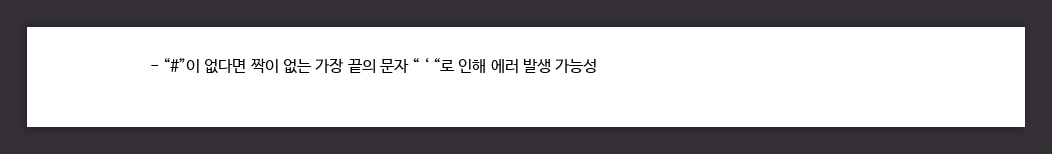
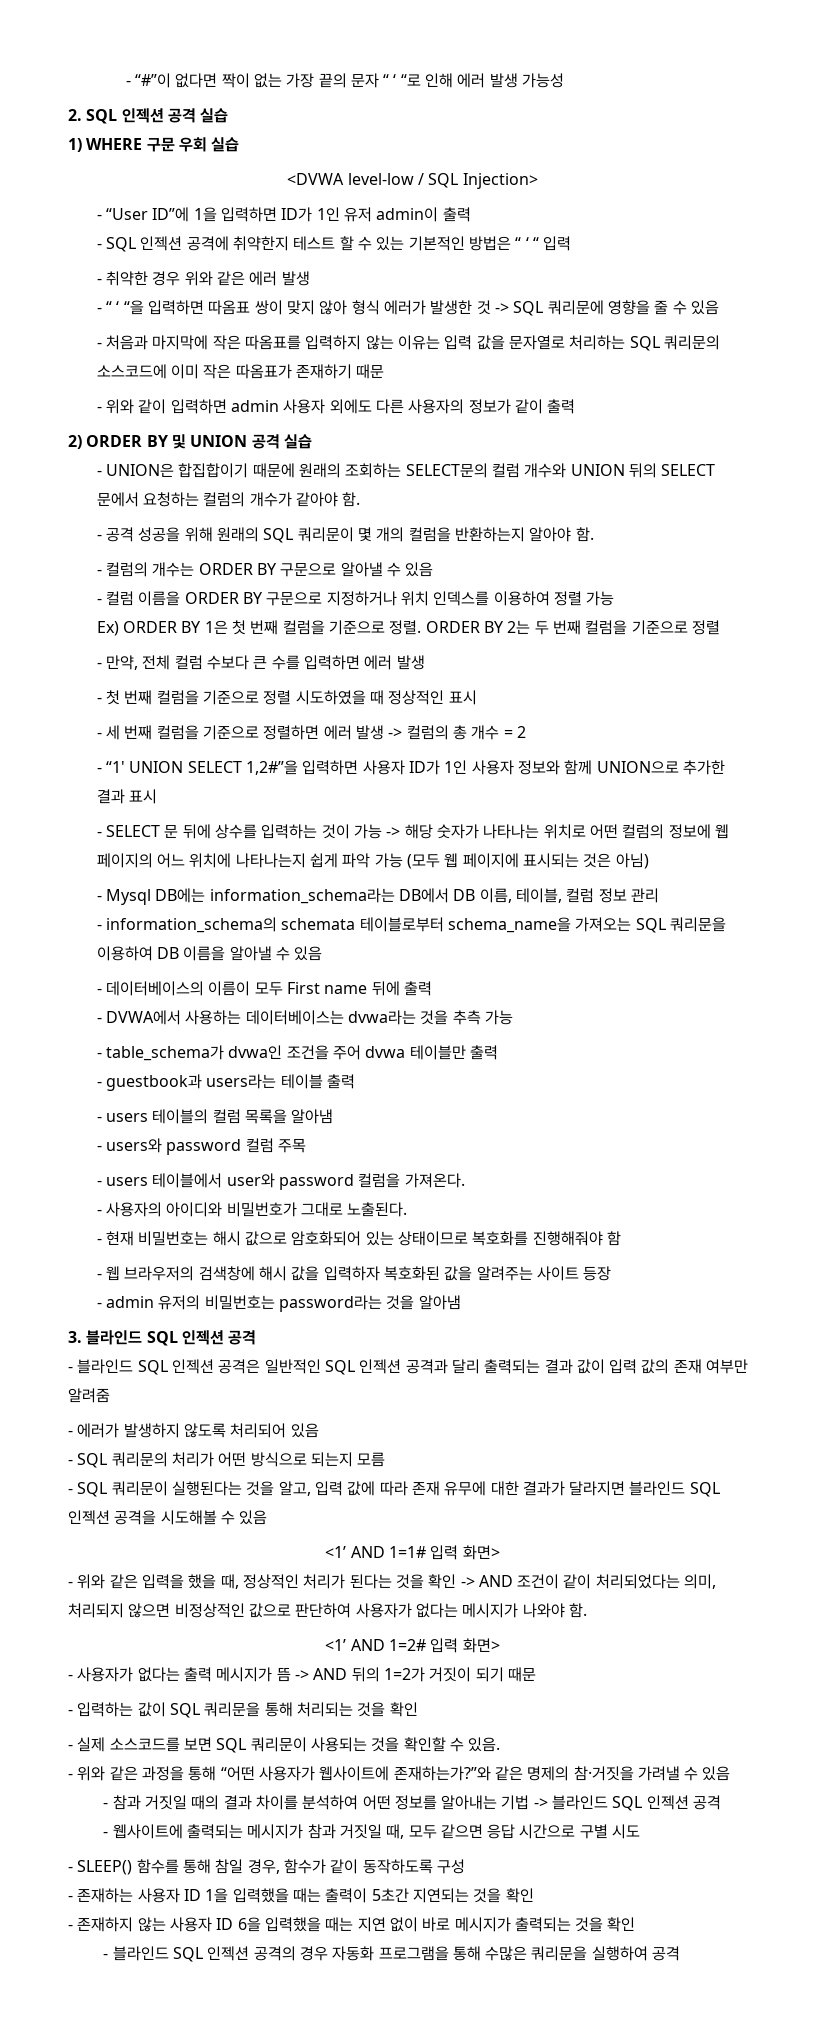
+ 2. SQL 인젝션 공격 실습
+ 1) WHERE 구문 우회 실습
+ <DVWA level-low / SQL Injection>
+ - “User ID”에 1을 입력하면 ID가 1인 유저 admin이 출력
+ - SQL 인젝션 공격에 취약한지 테스트 할 수 있는 기본적인 방법은 “ ‘ “ 입력
+ - 취약한 경우 위와 같은 에러 발생
+ - “ ‘ “을 입력하면 따옴표 쌍이 맞지 않아 형식 에러가 발생한 것 -> SQL 쿼리문에 영향을 줄 수 있음
+ - 처음과 마지막에 작은 따옴표를 입력하지 않는 이유는 입력 값을 문자열로 처리하는 SQL 쿼리문의 소스코드에 이미 작은 따옴표가 존재하기 때문
+ - 위와 같이 입력하면 admin 사용자 외에도 다른 사용자의 정보가 같이 출력
+ 2) ORDER BY 및 UNION 공격 실습
+ - UNION은 합집합이기 때문에 원래의 조회하는 SELECT문의 컬럼 개수와 UNION 뒤의 SELECT 문에서 요청하는 컬럼의 개수가 같아야 함.
+ - 공격 성공을 위해 원래의 SQL 쿼리문이 몇 개의 컬럼을 반환하는지 알아야 함.
+ - 컬럼의 개수는 ORDER BY 구문으로 알아낼 수 있음
+ - 컬럼 이름을 ORDER BY 구문으로 지정하거나 위치 인덱스를 이용하여 정렬 가능
+ Ex) ORDER BY 1은 첫 번째 컬럼을 기준으로 정렬. ORDER BY 2는 두 번째 컬럼을 기준으로 정렬
+ - 만약, 전체 컬럼 수보다 큰 수를 입력하면 에러 발생
+ - 첫 번째 컬럼을 기준으로 정렬 시도하였을 때 정상적인 표시
+ - 세 번째 컬럼을 기준으로 정렬하면 에러 발생 -> 컬럼의 총 개수 = 2
+ - “1' UNION SELECT 1,2#”을 입력하면 사용자 ID가 1인 사용자 정보와 함께 UNION으로 추가한 결과 표시
+ - SELECT 문 뒤에 상수를 입력하는 것이 가능 -> 해당 숫자가 나타나는 위치로 어떤 컬럼의 정보에 웹 페이지의 어느 위치에 나타나는지 쉽게 파악 가능 (모두 웹 페이지에 표시되는 것은 아님)
+ - Mysql DB에는 information_schema라는 DB에서 DB 이름, 테이블, 컬럼 정보 관리
+ - information_schema의 schemata 테이블로부터 schema_name을 가져오는 SQL 쿼리문을 이용하여 DB 이름을 알아낼 수 있음
+ - 데이터베이스의 이름이 모두 First name 뒤에 출력
+ - DVWA에서 사용하는 데이터베이스는 dvwa라는 것을 추측 가능
+ - table_schema가 dvwa인 조건을 주어 dvwa 테이블만 출력
+ - guestbook과 users라는 테이블 출력
+ - users 테이블의 컬럼 목록을 알아냄
+ - users와 password 컬럼 주목
+ - users 테이블에서 user와 password 컬럼을 가져온다.
+ - 사용자의 아이디와 비밀번호가 그대로 노출된다.
+ - 현재 비밀번호는 해시 값으로 암호화되어 있는 상태이므로 복호화를 진행해줘야 함
+ - 웹 브라우저의 검색창에 해시 값을 입력하자 복호화된 값을 알려주는 사이트 등장
+ - admin 유저의 비밀번호는 password라는 것을 알아냄
+ 3. 블라인드 SQL 인젝션 공격
+ - 블라인드 SQL 인젝션 공격은 일반적인 SQL 인젝션 공격과 달리 출력되는 결과 값이 입력 값의 존재 여부만 알려줌
+ - 에러가 발생하지 않도록 처리되어 있음
+ - SQL 쿼리문의 처리가 어떤 방식으로 되는지 모름
+ - SQL 쿼리문이 실행된다는 것을 알고, 입력 값에 따라 존재 유무에 대한 결과가 달라지면 블라인드 SQL 인젝션 공격을 시도해볼 수 있음
+ <1’ AND 1=1# 입력 화면>
+ - 위와 같은 입력을 했을 때, 정상적인 처리가 된다는 것을 확인 -> AND 조건이 같이 처리되었다는 의미, 처리되지 않으면 비정상적인 값으로 판단하여 사용자가 없다는 메시지가 나와야 함.
+ <1’ AND 1=2# 입력 화면>
+ - 사용자가 없다는 출력 메시지가 뜸 -> AND 뒤의 1=2가 거짓이 되기 때문
+ - 입력하는 값이 SQL 쿼리문을 통해 처리되는 것을 확인
+ - 실제 소스코드를 보면 SQL 쿼리문이 사용되는 것을 확인할 수 있음.
+ - 위와 같은 과정을 통해 “어떤 사용자가 웹사이트에 존재하는가?”와 같은 명제의 참·거짓을 가려낼 수 있음
+ - 참과 거짓일 때의 결과 차이를 분석하여 어떤 정보를 알아내는 기법 -> 블라인드 SQL 인젝션 공격
+ - 웹사이트에 출력되는 메시지가 참과 거짓일 때, 모두 같으면 응답 시간으로 구별 시도
+ - SLEEP() 함수를 통해 참일 경우, 함수가 같이 동작하도록 구성
+ - 존재하는 사용자 ID 1을 입력했을 때는 출력이 5초간 지연되는 것을 확인
+ - 존재하지 않는 사용자 ID 6을 입력했을 때는 지연 없이 바로 메시지가 출력되는 것을 확인
+ - 블라인드 SQL 인젝션 공격의 경우 자동화 프로그램을 통해 수많은 쿼리문을 실행하여 공격

